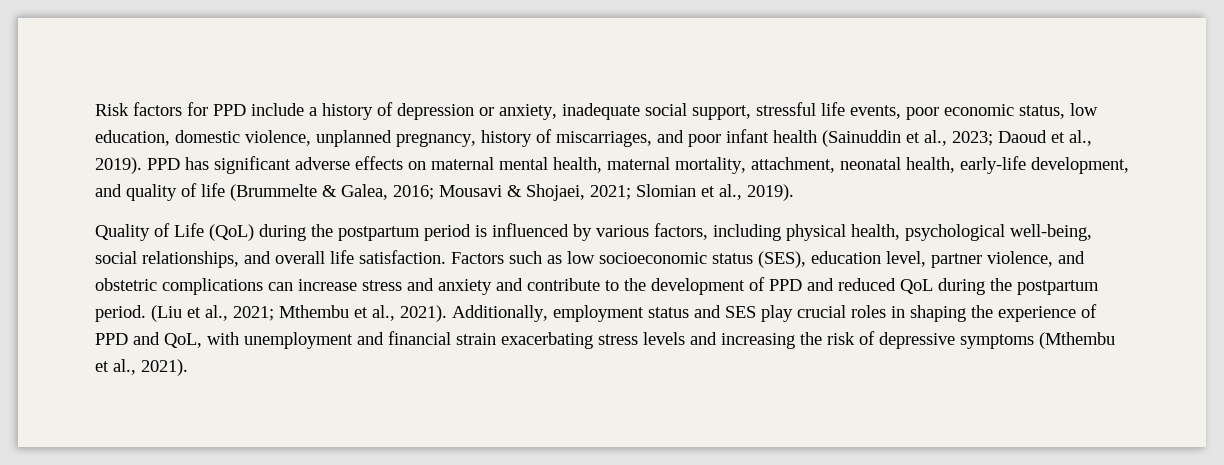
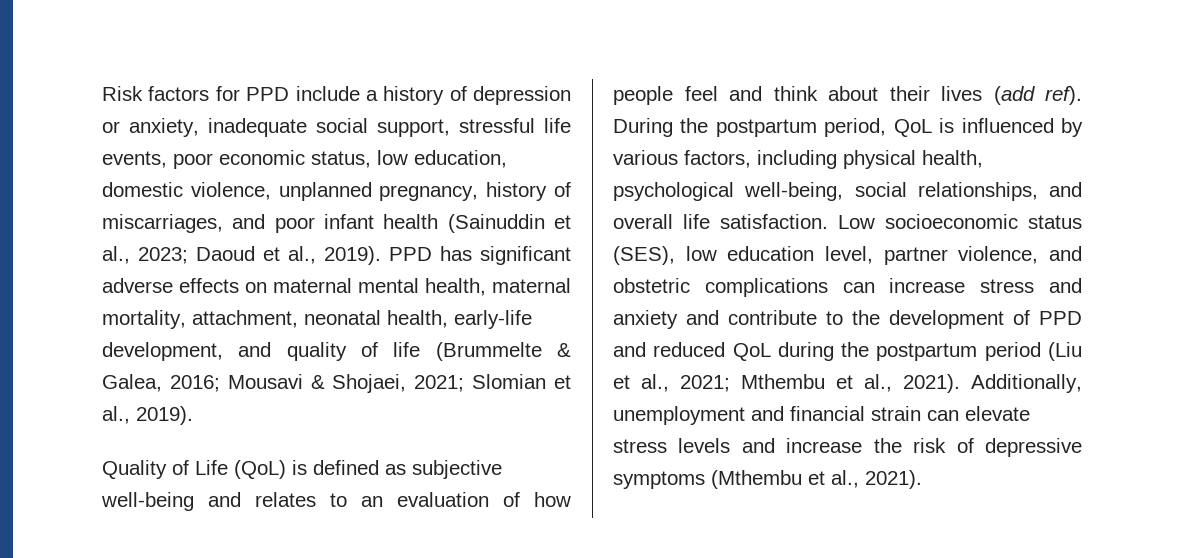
- Quality of Life (QoL) during the postpartum period is influenced by various factors, including physical health, psychological well-being, social relationships, and overall life satisfaction.
+ Quality of Life (QoL) is defined as subjective well-being and relates to an evaluation of how people feel and think about their lives (add ref). During the postpartum period, QoL is influenced by various factors, including physical health, psychological well-being, social relationships, and overall life satisfaction.
- Factors such as low socioeconomic status (SES), education level, partner violence, and obstetric complications can increase stress and anxiety and contribute to the development of PPD and reduced QoL during the postpartum period. (Liu et al., 2021; Mthembu et al., 2021).
+ Low socioeconomic status (SES), low education level, partner violence, and obstetric complications can increase stress and anxiety and contribute to the development of PPD and reduced QoL during the postpartum period (Liu et al., 2021; Mthembu et al., 2021).
- Additionally, employment status and SES play crucial roles in shaping the experience of PPD and QoL, with unemployment and financial strain exacerbating stress levels and increasing the risk of depressive symptoms (Mthembu et al., 2021).
+ Additionally, unemployment and financial strain can elevate stress levels and increase the risk of depressive symptoms (Mthembu et al., 2021).

